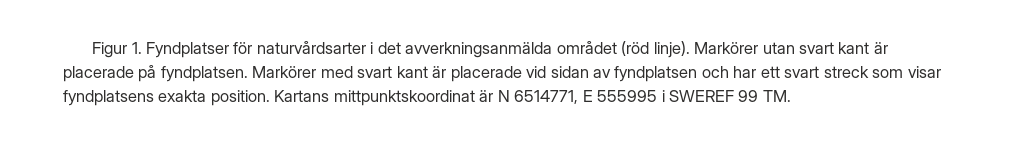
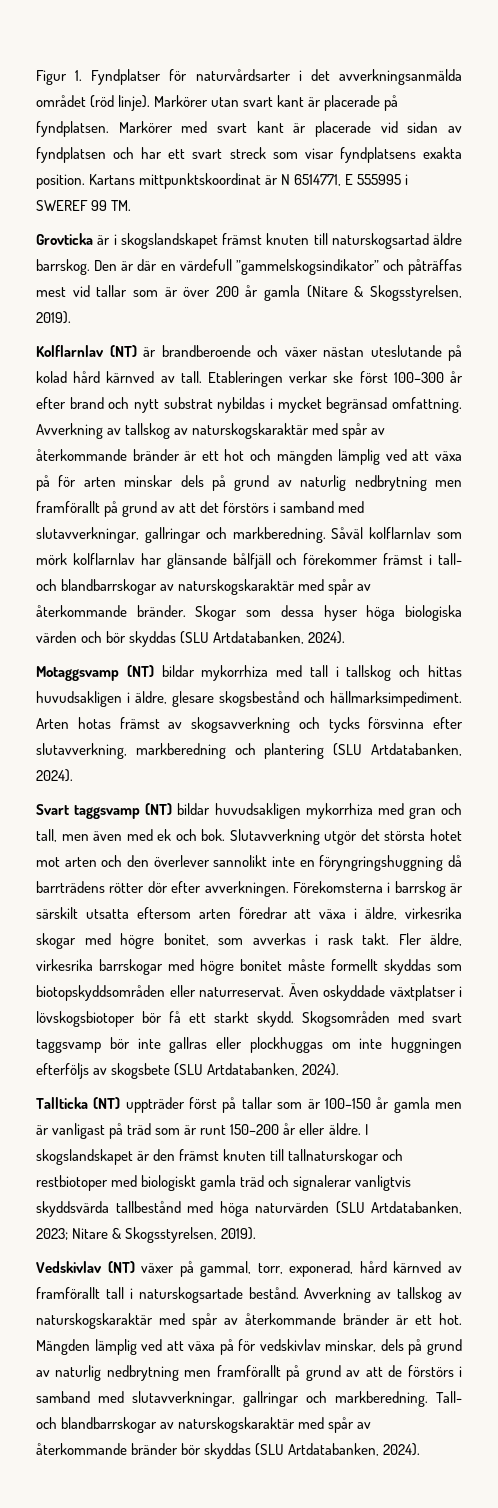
+ Grovticka är i skogslandskapet främst knuten till naturskogsartad äldre barrskog. Den är där en värdefull ”gammelskogsindikator” och påträffas mest vid tallar som är över 200 år gamla (Nitare & Skogsstyrelsen, 2019).
+ Kolflarnlav (NT) är brandberoende och växer nästan uteslutande på kolad hård kärnved av tall. Etableringen verkar ske först 100–300 år efter brand och nytt substrat nybildas i mycket begränsad omfattning. Avverkning av tallskog av naturskogskaraktär med spår av återkommande bränder är ett hot och mängden lämplig ved att växa på för arten minskar dels på grund av naturlig nedbrytning men framförallt på grund av att det förstörs i samband med slutavverkningar, gallringar och markberedning. Såväl kolflarnlav som mörk kolflarnlav har glänsande bålfjäll och förekommer främst i tall- och blandbarrskogar av naturskogskaraktär med spår av återkommande bränder. Skogar som dessa hyser höga biologiska värden och bör skyddas (SLU Artdatabanken, 2024).
+ Motaggsvamp (NT) bildar mykorrhiza med tall i tallskog och hittas huvudsakligen i äldre, glesare skogsbestånd och hällmarksimpediment. Arten hotas främst av skogsavverkning och tycks försvinna efter slutavverkning, markberedning och plantering (SLU Artdatabanken, 2024).
+ Svart taggsvamp (NT) bildar huvudsakligen mykorrhiza med gran och tall, men även med ek och bok. Slutavverkning utgör det största hotet mot arten och den överlever sannolikt inte en föryngringshuggning då barrträdens rötter dör efter avverkningen. Förekomsterna i barrskog är särskilt utsatta eftersom arten föredrar att växa i äldre, virkesrika skogar med högre bonitet, som avverkas i rask takt. Fler äldre, virkesrika barrskogar med högre bonitet måste formellt skyddas som biotopskyddsområden eller naturreservat. Även oskyddade växtplatser i lövskogsbiotoper bör få ett starkt skydd. Skogsområden med svart taggsvamp bör inte gallras eller plockhuggas om inte huggningen efterföljs av skogsbete (SLU Artdatabanken, 2024).
+ Tallticka (NT) uppträder först på tallar som är 100–150 år gamla men är vanligast på träd som är runt 150–200 år eller äldre. I skogslandskapet är den främst knuten till tallnaturskogar och restbiotoper med biologiskt gamla träd och signalerar vanligtvis skyddsvärda tallbestånd med höga naturvärden (SLU Artdatabanken, 2023; Nitare & Skogsstyrelsen, 2019).
+ Vedskivlav (NT) växer på gammal, torr, exponerad, hård kärnved av framförallt tall i naturskogsartade bestånd. Avverkning av tallskog av naturskogskaraktär med spår av återkommande bränder är ett hot. Mängden lämplig ved att växa på för vedskivlav minskar, dels på grund av naturlig nedbrytning men framförallt på grund av att de förstörs i samband med slutavverkningar, gallringar och markberedning. Tall- och blandbarrskogar av naturskogskaraktär med spår av återkommande bränder bör skyddas (SLU Artdatabanken, 2024).

